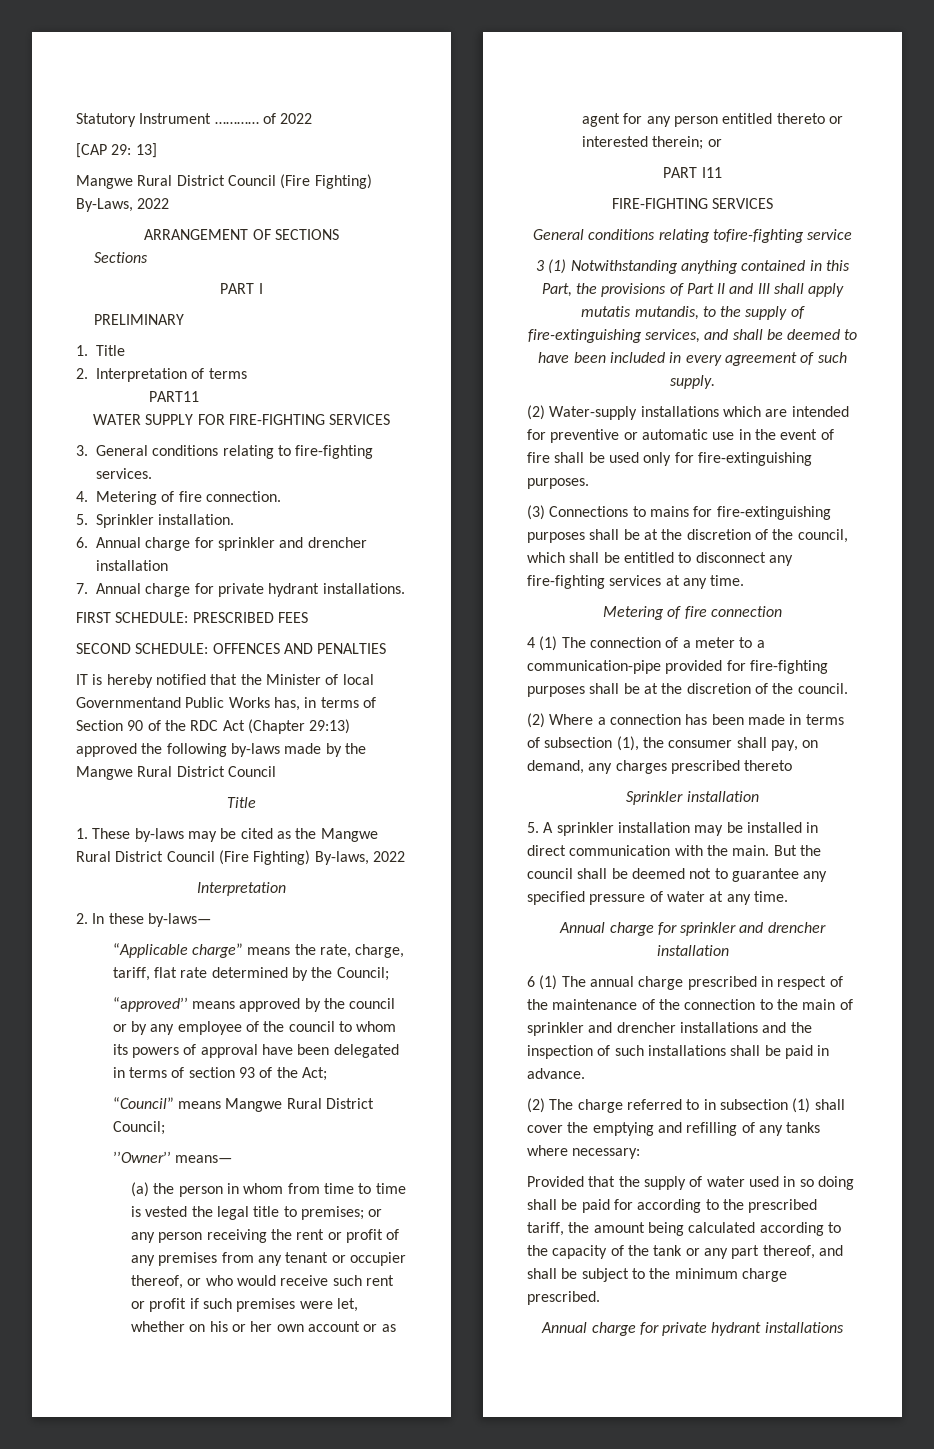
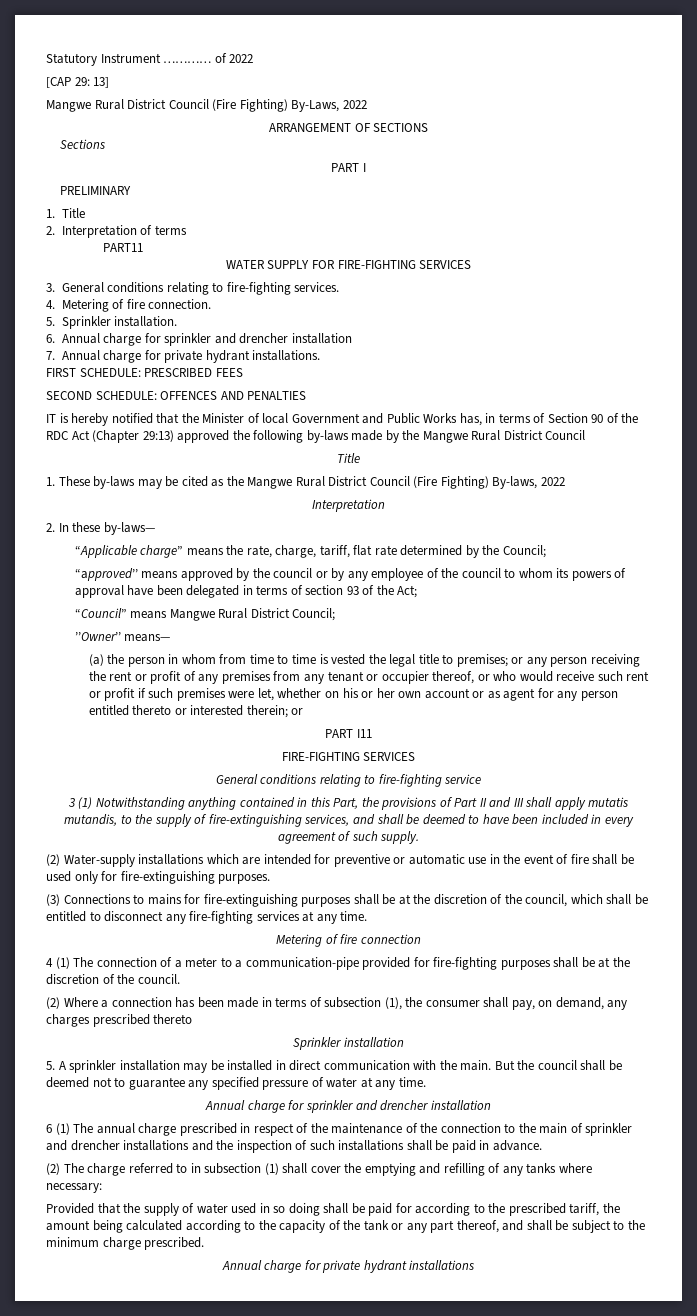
- IT is hereby notified that the Minister of local Governmentand Public Works has, in terms of Section 90 of the RDC Act (Chapter 29:13) approved the following by-laws made by the Mangwe Rural District Council
+ IT is hereby notified that the Minister of local Government and Public Works has, in terms of Section 90 of the RDC Act (Chapter 29:13) approved the following by-laws made by the Mangwe Rural District Council
- General conditions relating tofire-fighting service
+ General conditions relating to fire-fighting service

